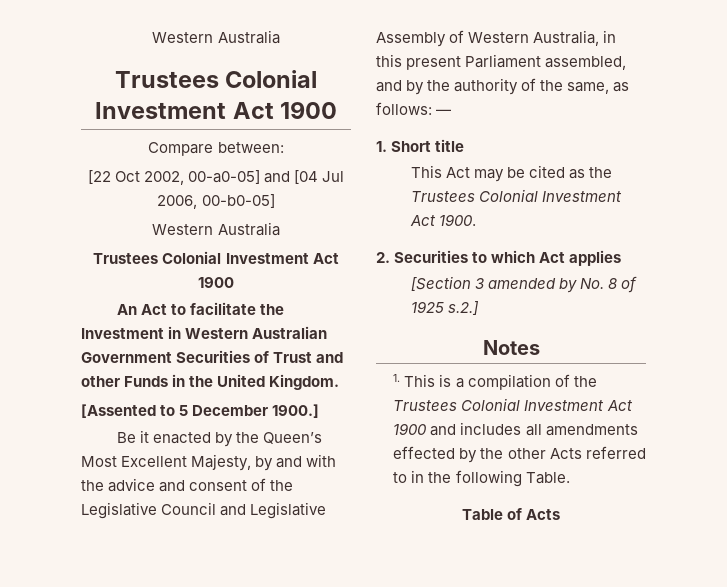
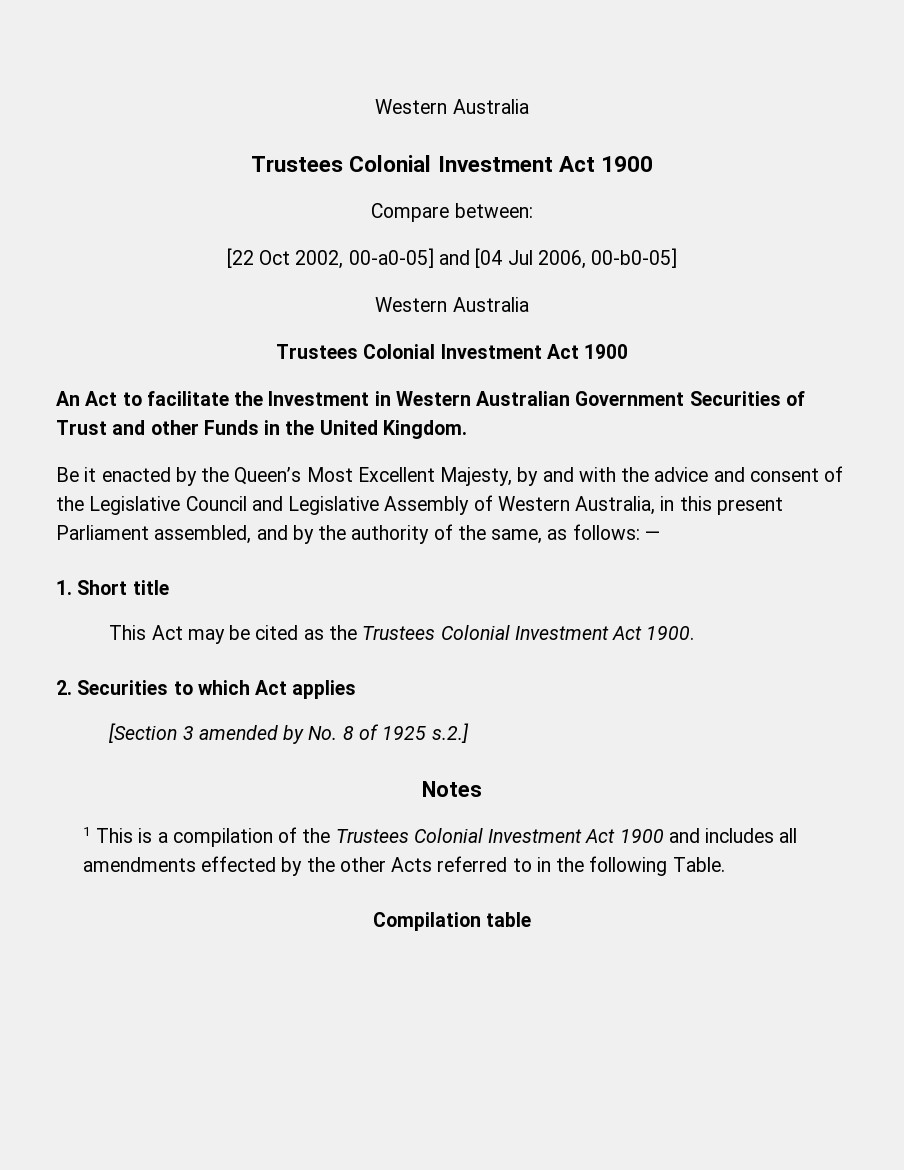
- [Assented to 5 December 1900.]
- 1. This is a compilation of the Trustees Colonial Investment Act 1900 and includes all amendments effected by the other Acts referred to in the following Table.
+ 1 This is a compilation of the Trustees Colonial Investment Act 1900 and includes all amendments effected by the other Acts referred to in the following Table.
- Table of Acts
+ Compilation table

